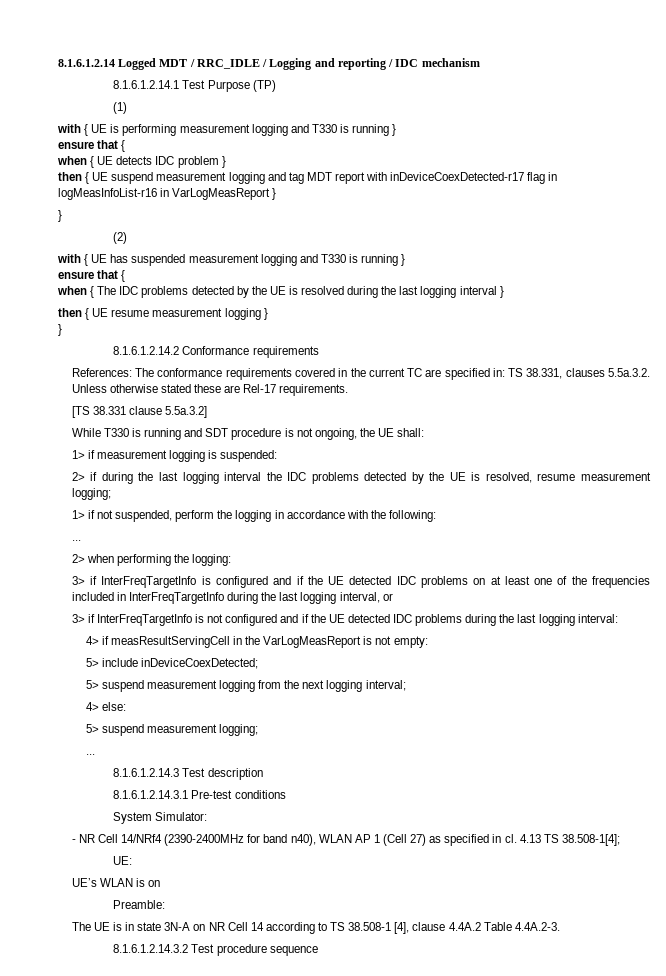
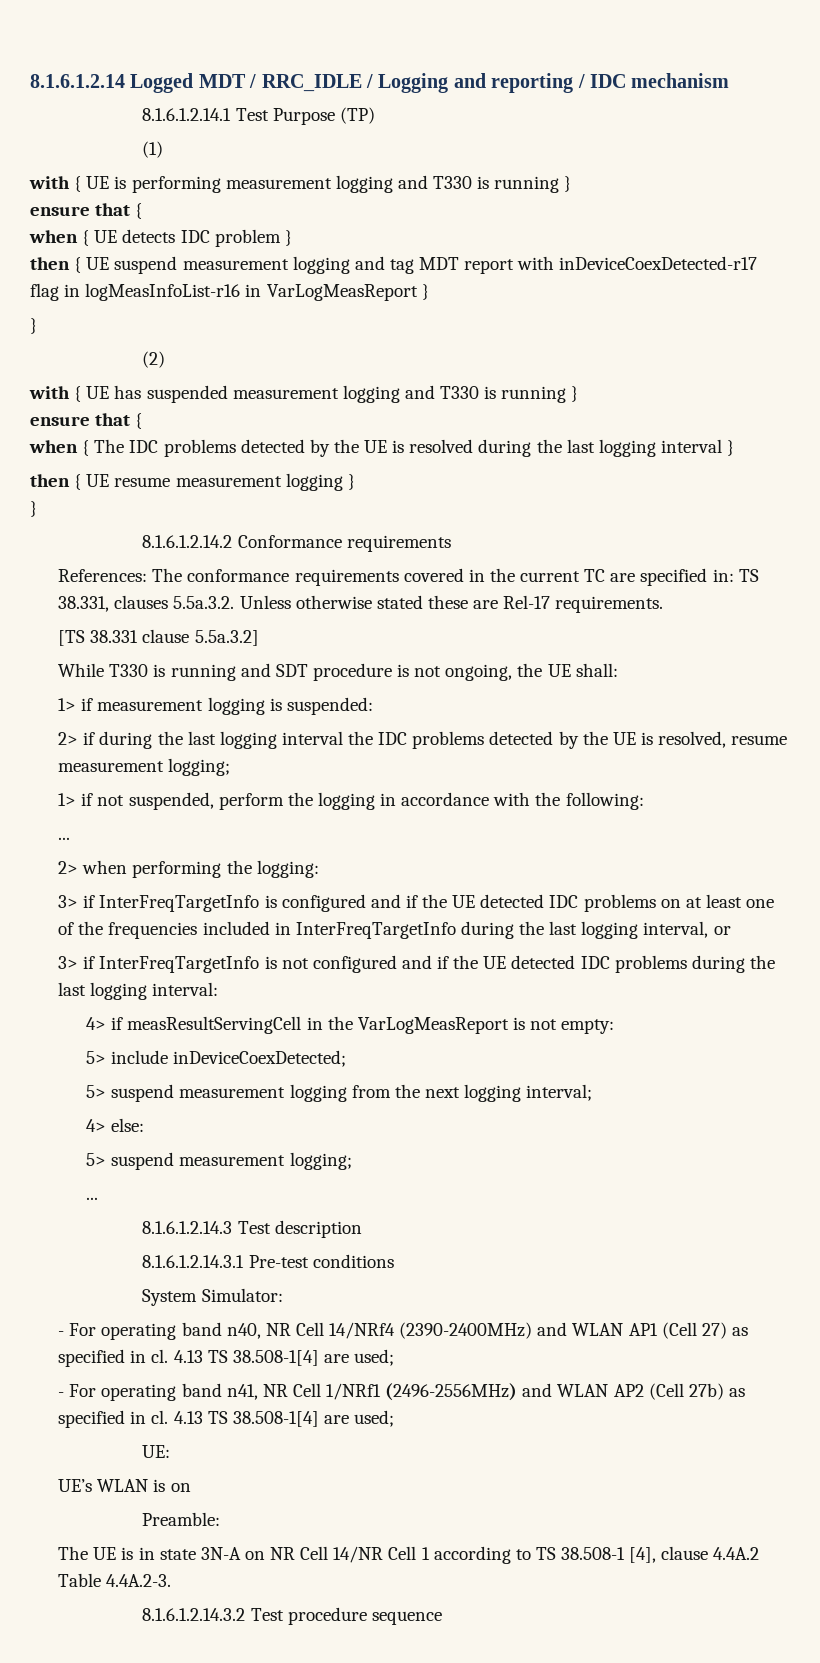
- - NR Cell 14/NRf4 (2390-2400MHz for band n40), WLAN AP 1 (Cell 27) as specified in cl. 4.13 TS 38.508-1[4];
+ - For operating band n40, NR Cell 14/NRf4 (2390-2400MHz) and WLAN AP1 (Cell 27) as specified in cl. 4.13 TS 38.508-1[4] are used;
+ - For operating band n41, NR Cell 1/NRf1 (2496-2556MHz) and WLAN AP2 (Cell 27b) as specified in cl. 4.13 TS 38.508-1[4] are used;
- The UE is in state 3N-A on NR Cell 14 according to TS 38.508-1 [4], clause 4.4A.2 Table 4.4A.2-3.
+ The UE is in state 3N-A on NR Cell 14/NR Cell 1 according to TS 38.508-1 [4], clause 4.4A.2 Table 4.4A.2-3.

